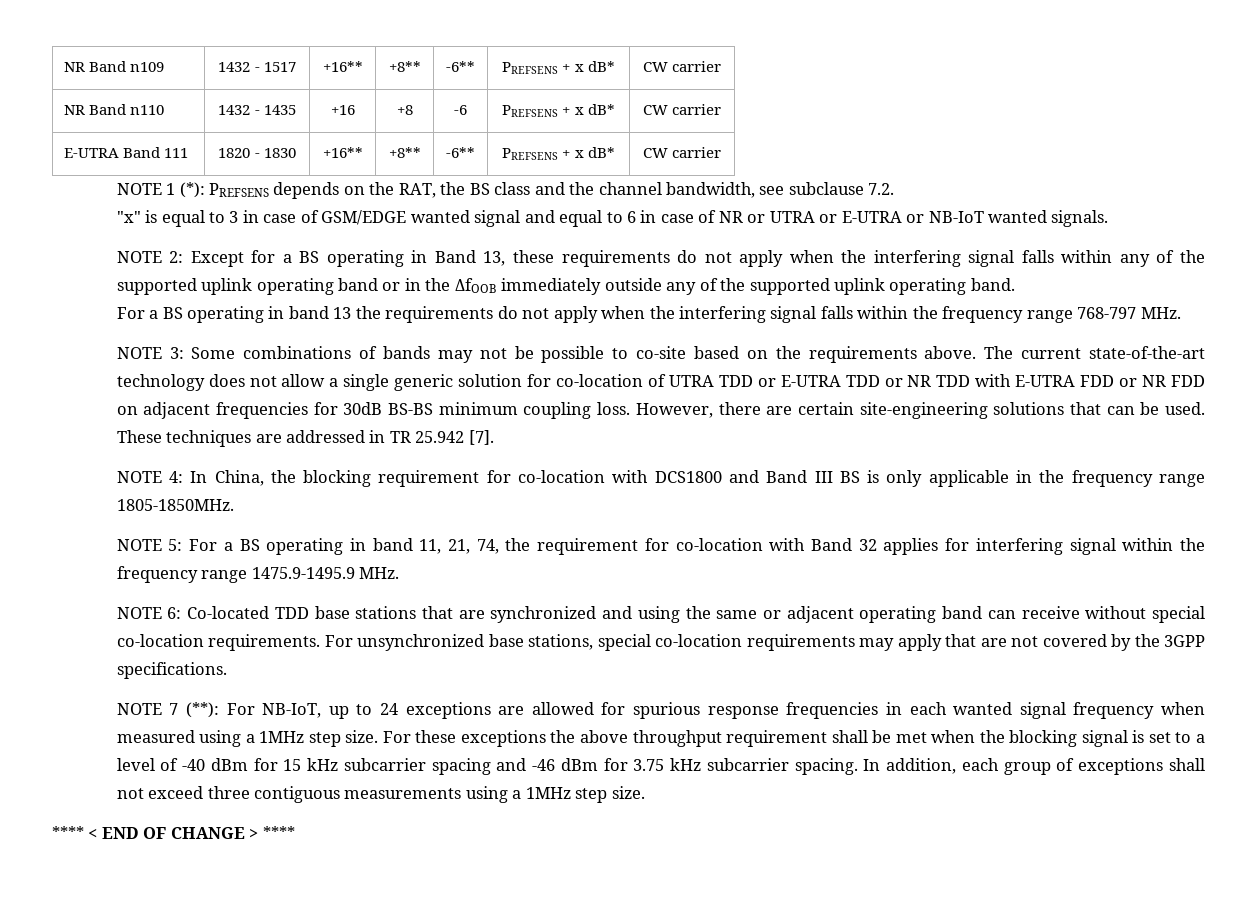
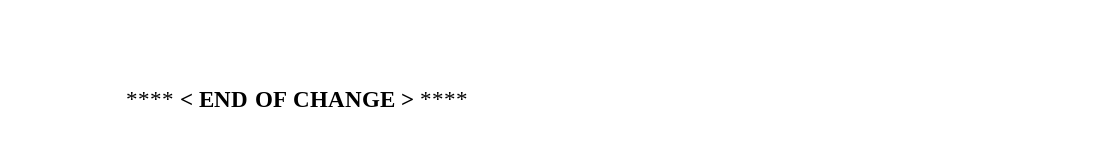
- NR Band n109 | 1432 - 1517 | +16** | +8** | -6** | PREFSENS + x dB* | CW carrier
- NR Band n110 | 1432 - 1435 | +16 | +8 | -6 | PREFSENS + x dB* | CW carrier
- E-UTRA Band 111 | 1820 - 1830 | +16** | +8** | -6** | PREFSENS + x dB* | CW carrier
- NOTE 1 (*): PREFSENS depends on the RAT, the BS class and the channel bandwidth, see subclause 7.2.
- "x" is equal to 3 in case of GSM/EDGE wanted signal and equal to 6 in case of NR or UTRA or E-UTRA or NB-IoT wanted signals.
- NOTE 2: Except for a BS operating in Band 13, these requirements do not apply when the interfering signal falls within any of the supported uplink operating band or in the ΔfOOB immediately outside any of the supported uplink operating band.
- For a BS operating in band 13 the requirements do not apply when the interfering signal falls within the frequency range 768-797 MHz.
- NOTE 3: Some combinations of bands may not be possible to co-site based on the requirements above. The current state-of-the-art technology does not allow a single generic solution for co-location of UTRA TDD or E-UTRA TDD or NR TDD with E-UTRA FDD or NR FDD on adjacent frequencies for 30dB BS-BS minimum coupling loss. However, there are certain site-engineering solutions that can be used. These techniques are addressed in TR 25.942 [7].
- NOTE 4: In China, the blocking requirement for co-location with DCS1800 and Band III BS is only applicable in the frequency range 1805-1850MHz.
- NOTE 5: For a BS operating in band 11, 21, 74, the requirement for co-location with Band 32 applies for interfering signal within the frequency range 1475.9-1495.9 MHz.
- NOTE 6: Co-located TDD base stations that are synchronized and using the same or adjacent operating band can receive without special co-location requirements. For unsynchronized base stations, special co-location requirements may apply that are not covered by the 3GPP specifications.
- NOTE 7 (**): For NB-IoT, up to 24 exceptions are allowed for spurious response frequencies in each wanted signal frequency when measured using a 1MHz step size. For these exceptions the above throughput requirement shall be met when the blocking signal is set to a level of -40 dBm for 15 kHz subcarrier spacing and -46 dBm for 3.75 kHz subcarrier spacing. In addition, each group of exceptions shall not exceed three contiguous measurements using a 1MHz step size.

